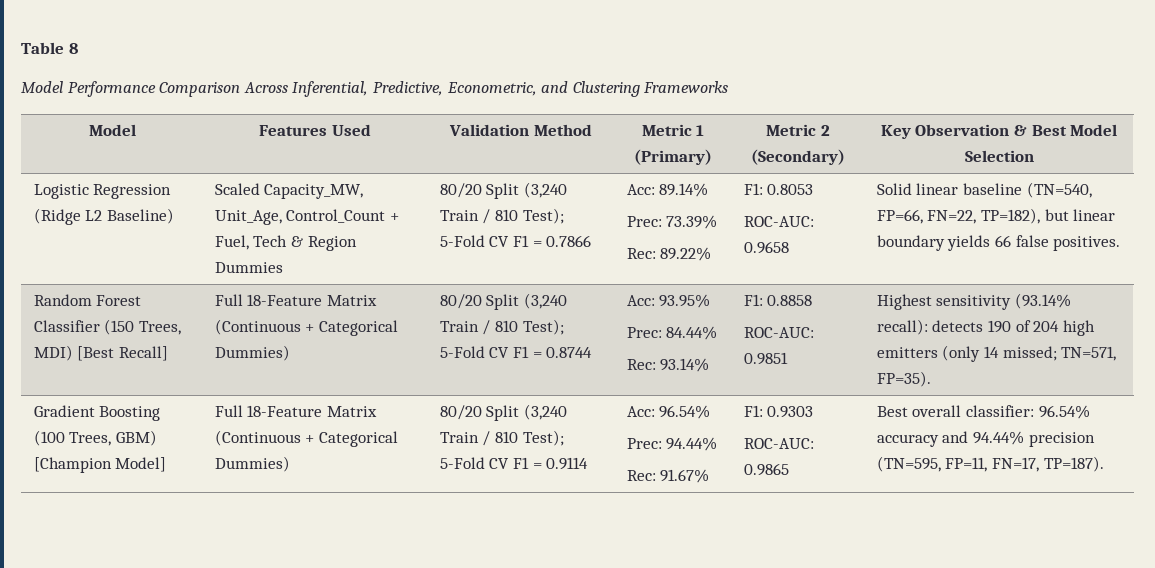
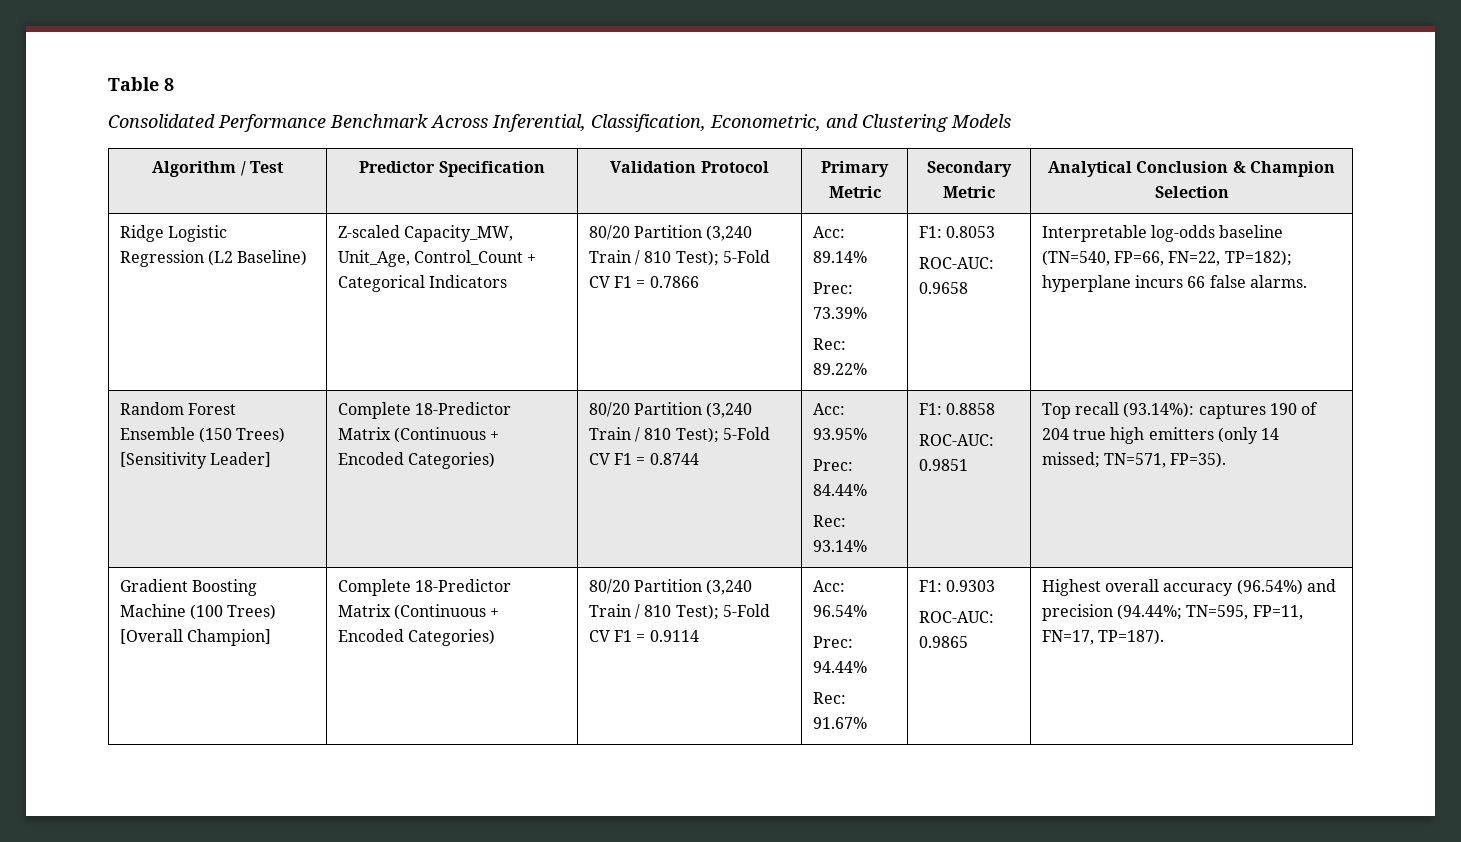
- Model Performance Comparison Across Inferential, Predictive, Econometric, and Clustering Frameworks
- Model | Features Used | Validation Method | Metric 1 (Primary) | Metric 2 (Secondary) | Key Observation & Best Model Selection
+ Consolidated Performance Benchmark Across Inferential, Classification, Econometric, and Clustering Models
+ Algorithm / Test | Predictor Specification | Validation Protocol | Primary Metric | Secondary Metric | Analytical Conclusion & Champion Selection
- Logistic Regression (Ridge L2 Baseline)
+ Ridge Logistic Regression (L2 Baseline)
- Scaled Capacity_MW, Unit_Age, Control_Count + Fuel, Tech & Region Dummies | 80/20 Split (3,240 Train / 810 Test); 5-Fold CV F1 = 0.7866
+ Z-scaled Capacity_MW, Unit_Age, Control_Count + Categorical Indicators | 80/20 Partition (3,240 Train / 810 Test); 5-Fold CV F1 = 0.7866
- Solid linear baseline (TN=540, FP=66, FN=22, TP=182), but linear boundary yields 66 false positives.
+ Interpretable log-odds baseline (TN=540, FP=66, FN=22, TP=182); hyperplane incurs 66 false alarms.
- Random Forest Classifier (150 Trees, MDI) [Best Recall] | Full 18-Feature Matrix (Continuous + Categorical Dummies) | 80/20 Split (3,240 Train / 810 Test); 5-Fold CV F1 = 0.8744
+ Random Forest Ensemble (150 Trees) [Sensitivity Leader] | Complete 18-Predictor Matrix (Continuous + Encoded Categories) | 80/20 Partition (3,240 Train / 810 Test); 5-Fold CV F1 = 0.8744
- Highest sensitivity (93.14% recall): detects 190 of 204 high emitters (only 14 missed; TN=571, FP=35).
+ Top recall (93.14%): captures 190 of 204 true high emitters (only 14 missed; TN=571, FP=35).
- Gradient Boosting (100 Trees, GBM) [Champion Model] | Full 18-Feature Matrix (Continuous + Categorical Dummies) | 80/20 Split (3,240 Train / 810 Test); 5-Fold CV F1 = 0.9114
+ Gradient Boosting Machine (100 Trees) [Overall Champion] | Complete 18-Predictor Matrix (Continuous + Encoded Categories) | 80/20 Partition (3,240 Train / 810 Test); 5-Fold CV F1 = 0.9114
- Best overall classifier: 96.54% accuracy and 94.44% precision (TN=595, FP=11, FN=17, TP=187).
+ Highest overall accuracy (96.54%) and precision (94.44%; TN=595, FP=11, FN=17, TP=187).

